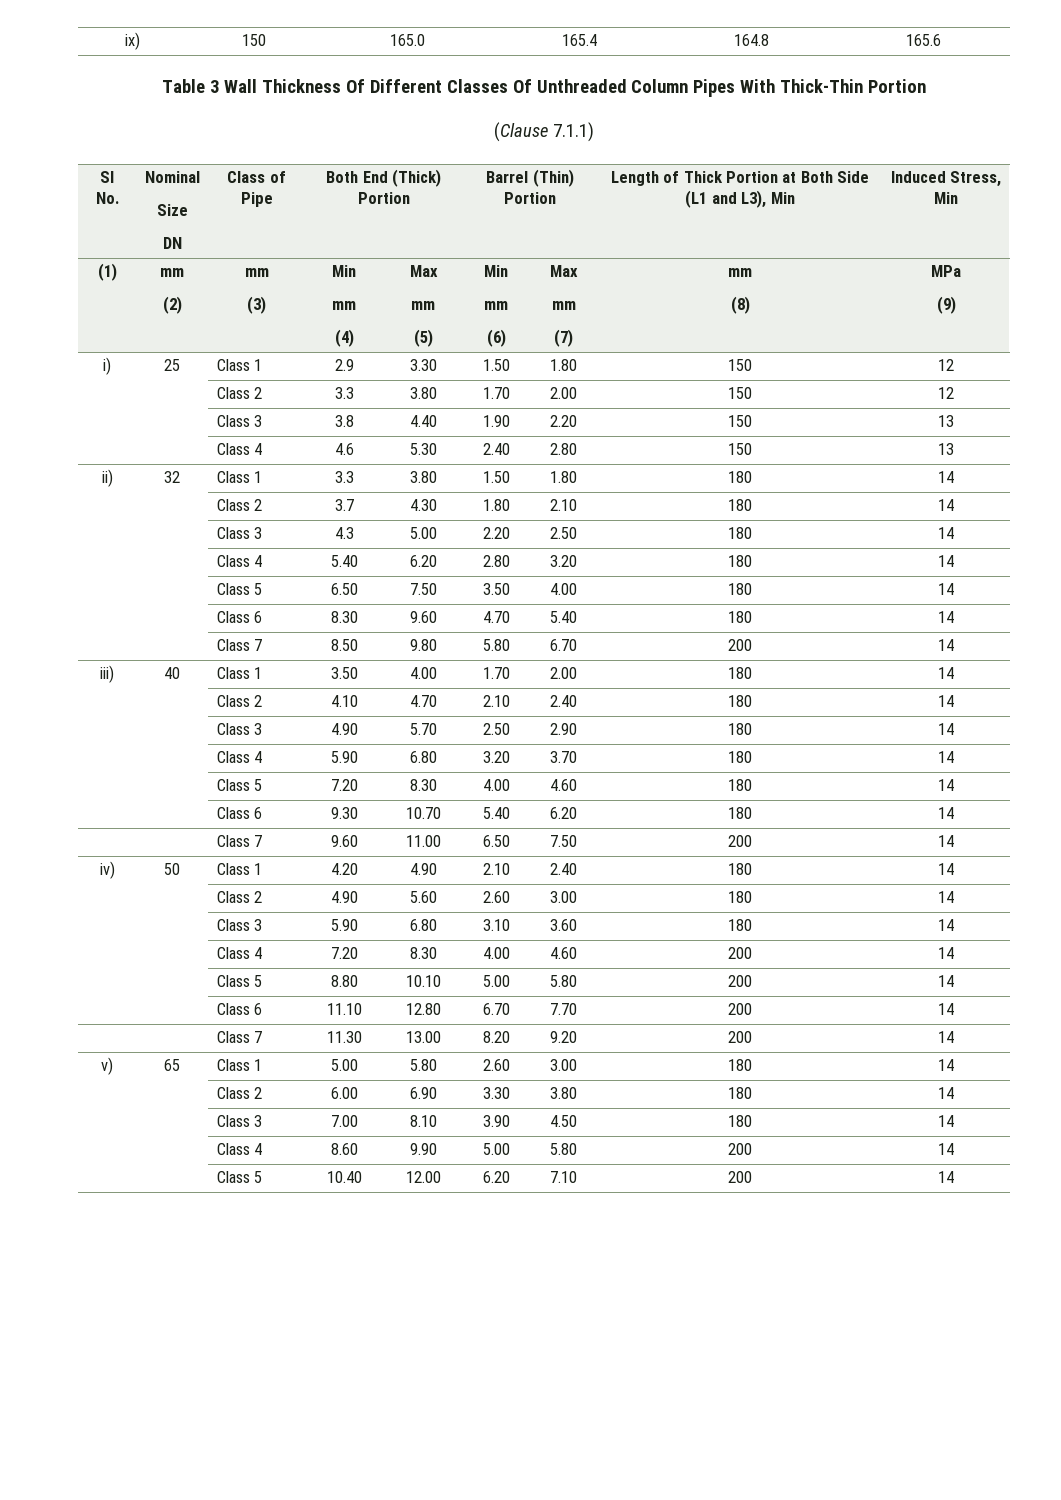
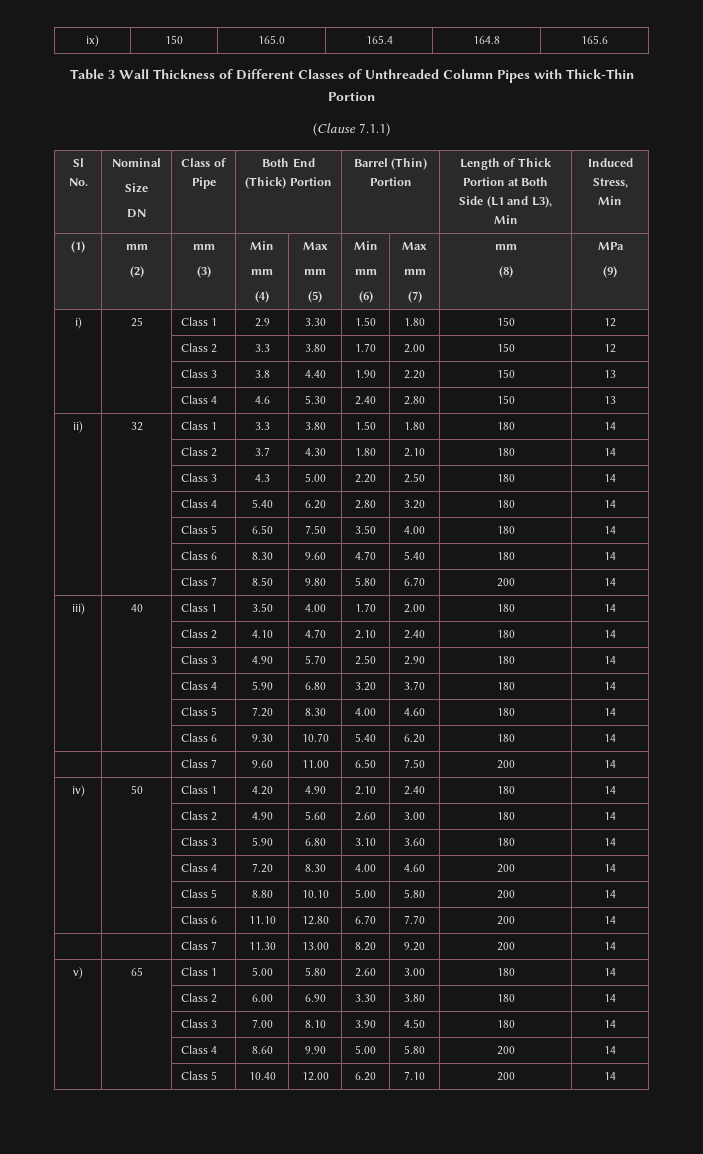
- Table 3 Wall Thickness Of Different Classes Of Unthreaded Column Pipes With Thick-Thin Portion
+ Table 3 Wall Thickness of Different Classes of Unthreaded Column Pipes with Thick-Thin Portion

